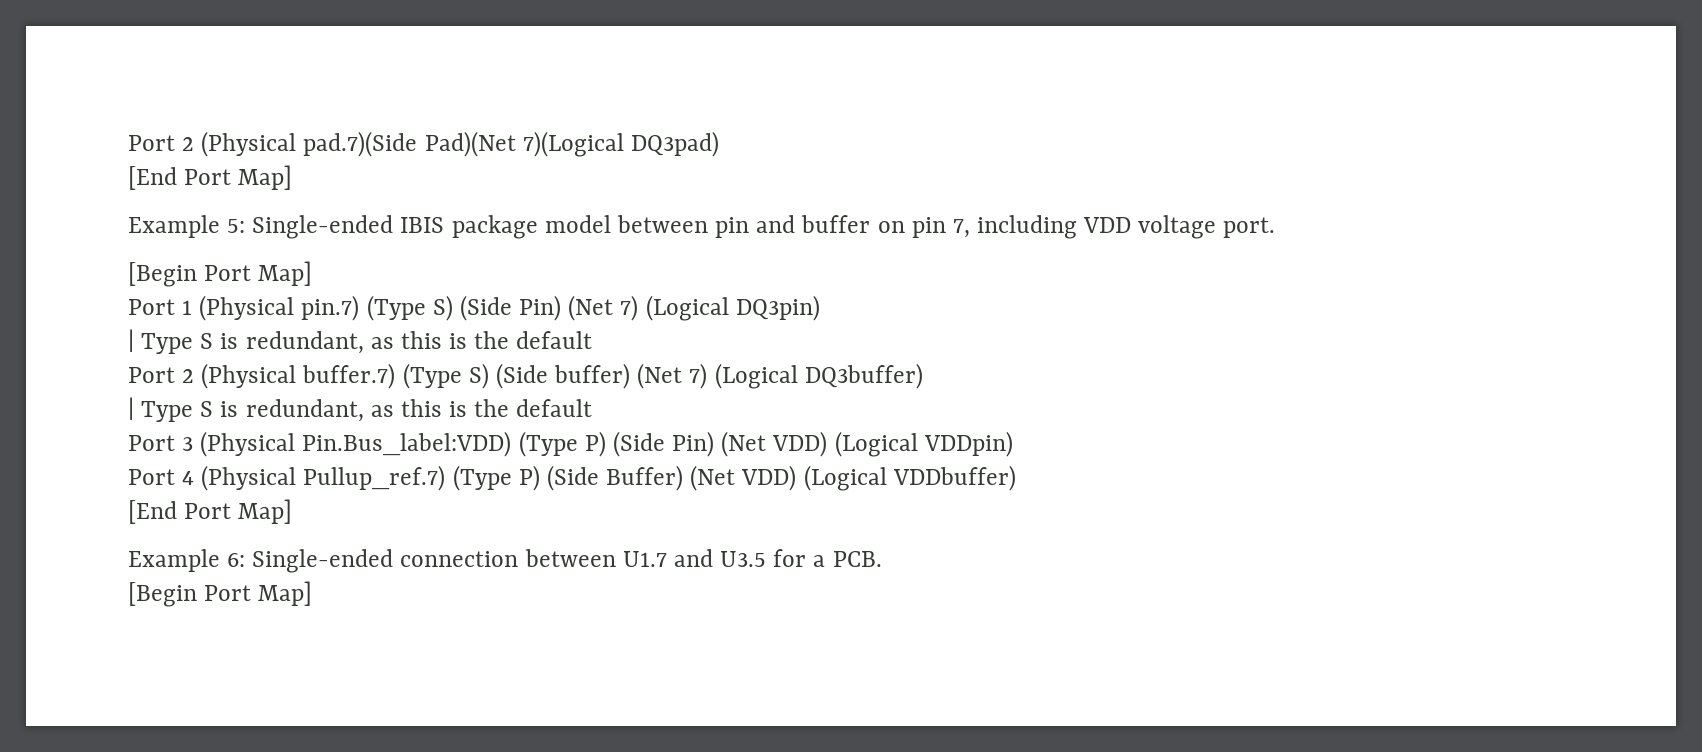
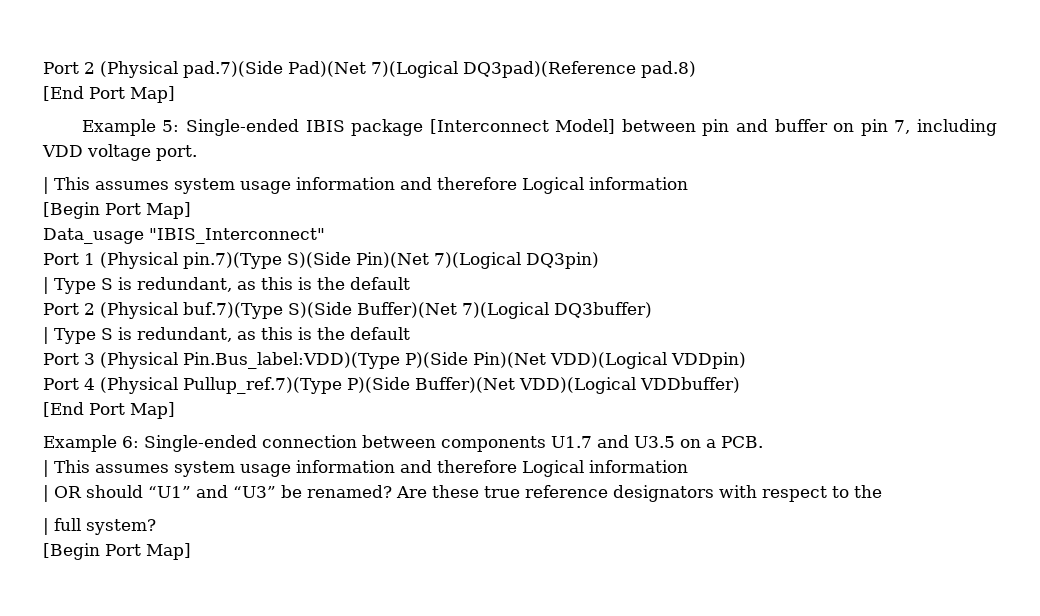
- Port 2 (Physical pad.7)(Side Pad)(Net 7)(Logical DQ3pad)
+ Port 2 (Physical pad.7)(Side Pad)(Net 7)(Logical DQ3pad)(Reference pad.8)
- Example 5: Single-ended IBIS package model between pin and buffer on pin 7, including VDD voltage port.
+ Example 5: Single-ended IBIS package [Interconnect Model] between pin and buffer on pin 7, including VDD voltage port.
+ | This assumes system usage information and therefore Logical information
  [Begin Port Map]
+ Data_usage "IBIS_Interconnect"
- Port 1 (Physical pin.7) (Type S) (Side Pin) (Net 7) (Logical DQ3pin)
+ Port 1 (Physical pin.7)(Type S)(Side Pin)(Net 7)(Logical DQ3pin)
- Port 2 (Physical buffer.7) (Type S) (Side buffer) (Net 7) (Logical DQ3buffer)
+ Port 2 (Physical buf.7)(Type S)(Side Buffer)(Net 7)(Logical DQ3buffer)
- Port 3 (Physical Pin.Bus_label:VDD) (Type P) (Side Pin) (Net VDD) (Logical VDDpin)
- Port 4 (Physical Pullup_ref.7) (Type P) (Side Buffer) (Net VDD) (Logical VDDbuffer)
+ Port 3 (Physical Pin.Bus_label:VDD)(Type P)(Side Pin)(Net VDD)(Logical VDDpin)
+ Port 4 (Physical Pullup_ref.7)(Type P)(Side Buffer)(Net VDD)(Logical VDDbuffer)
- Example 6: Single-ended connection between U1.7 and U3.5 for a PCB.
+ Example 6: Single-ended connection between components U1.7 and U3.5 on a PCB.
+ | This assumes system usage information and therefore Logical information
+ | OR should “U1” and “U3” be renamed? Are these true reference designators with respect to the
+ | full system?

